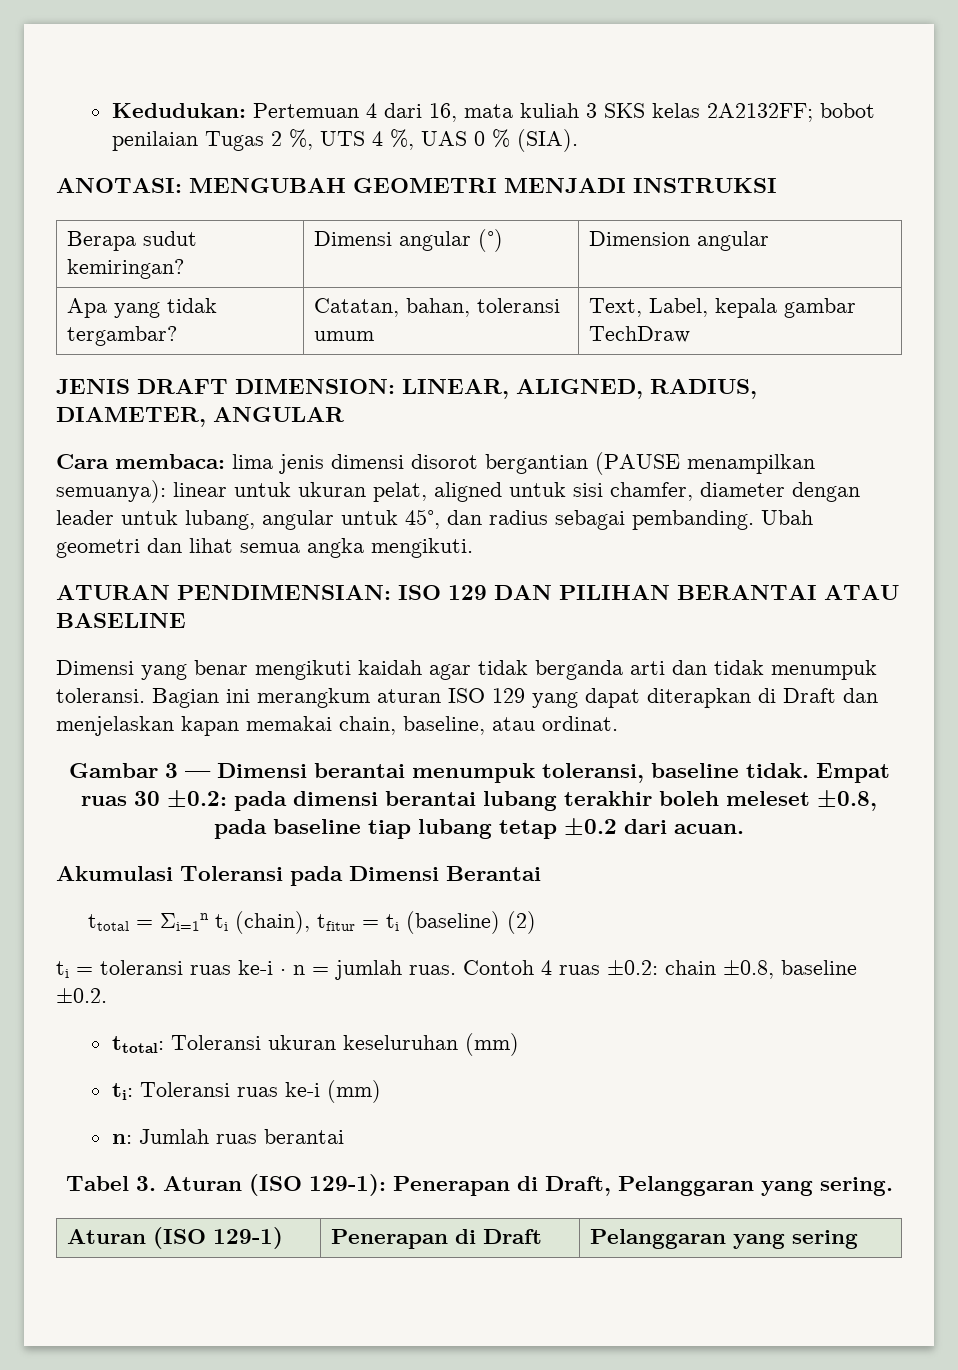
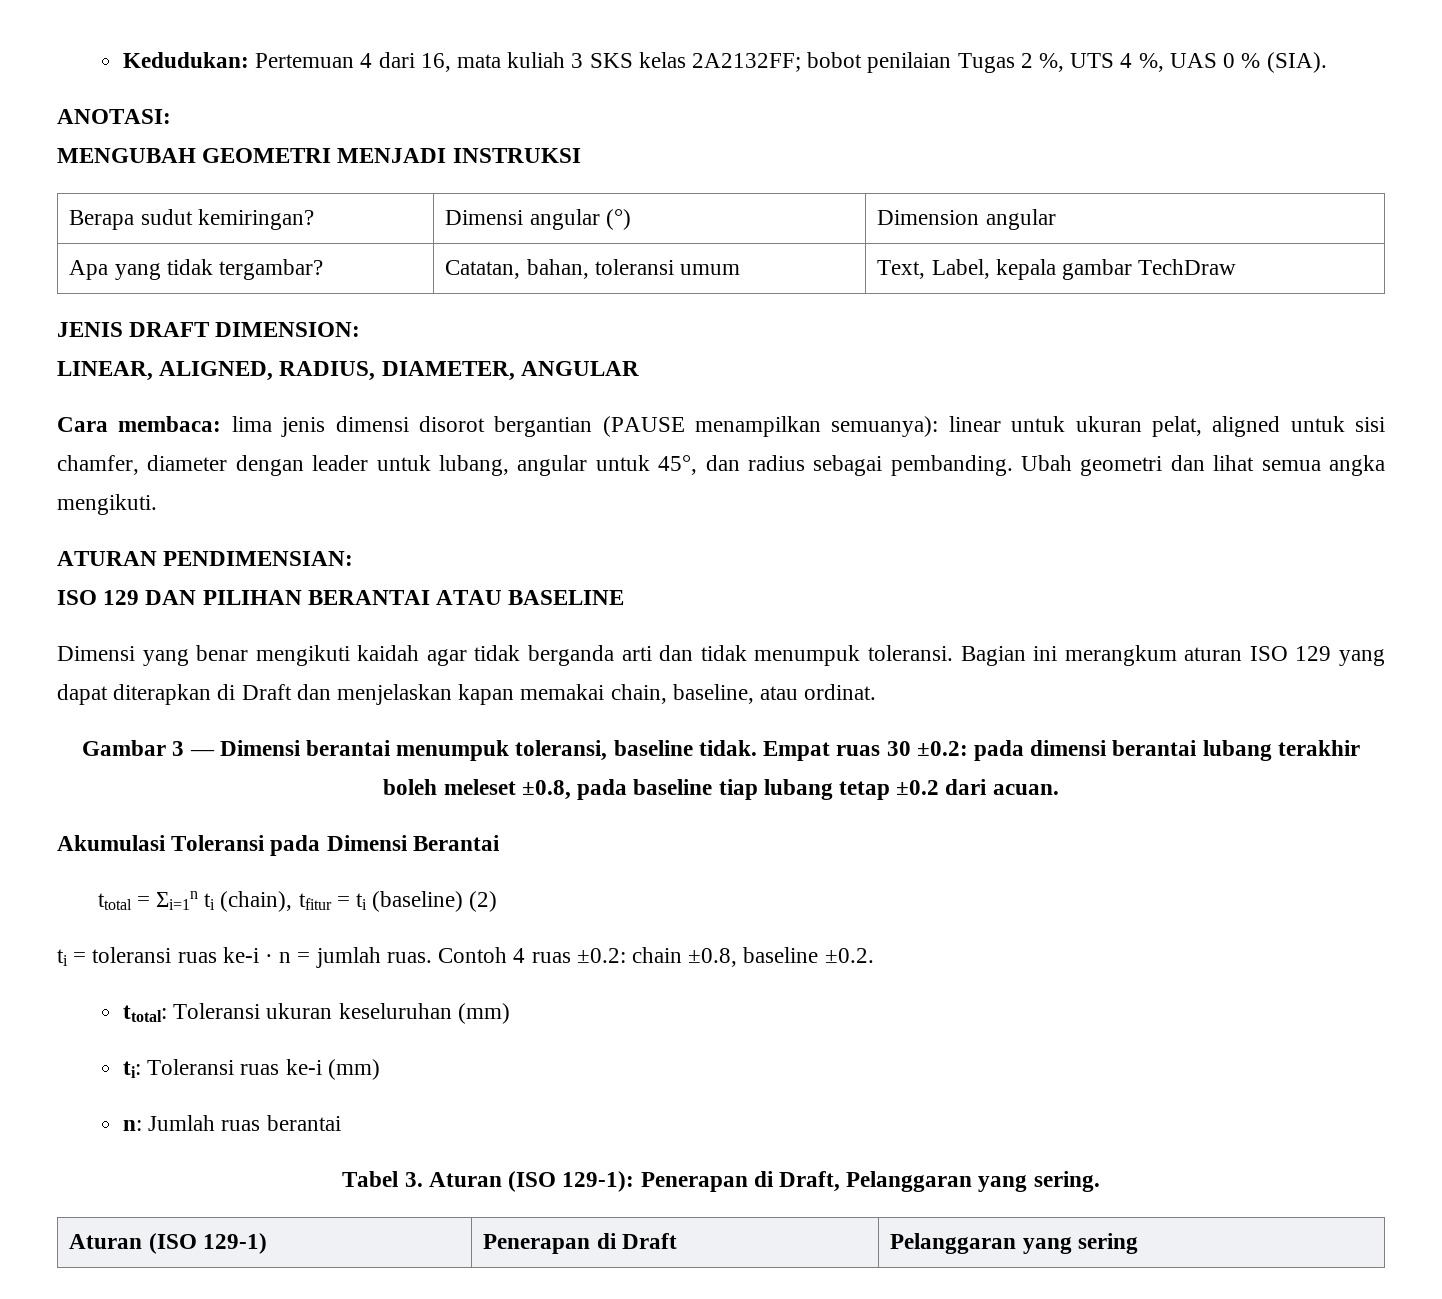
- ANOTASI: MENGUBAH GEOMETRI MENJADI INSTRUKSI
+ ANOTASI:
+ MENGUBAH GEOMETRI MENJADI INSTRUKSI
- JENIS DRAFT DIMENSION: LINEAR, ALIGNED, RADIUS, DIAMETER, ANGULAR
+ JENIS DRAFT DIMENSION:
+ LINEAR, ALIGNED, RADIUS, DIAMETER, ANGULAR
- ATURAN PENDIMENSIAN: ISO 129 DAN PILIHAN BERANTAI ATAU BASELINE
+ ATURAN PENDIMENSIAN:
+ ISO 129 DAN PILIHAN BERANTAI ATAU BASELINE

